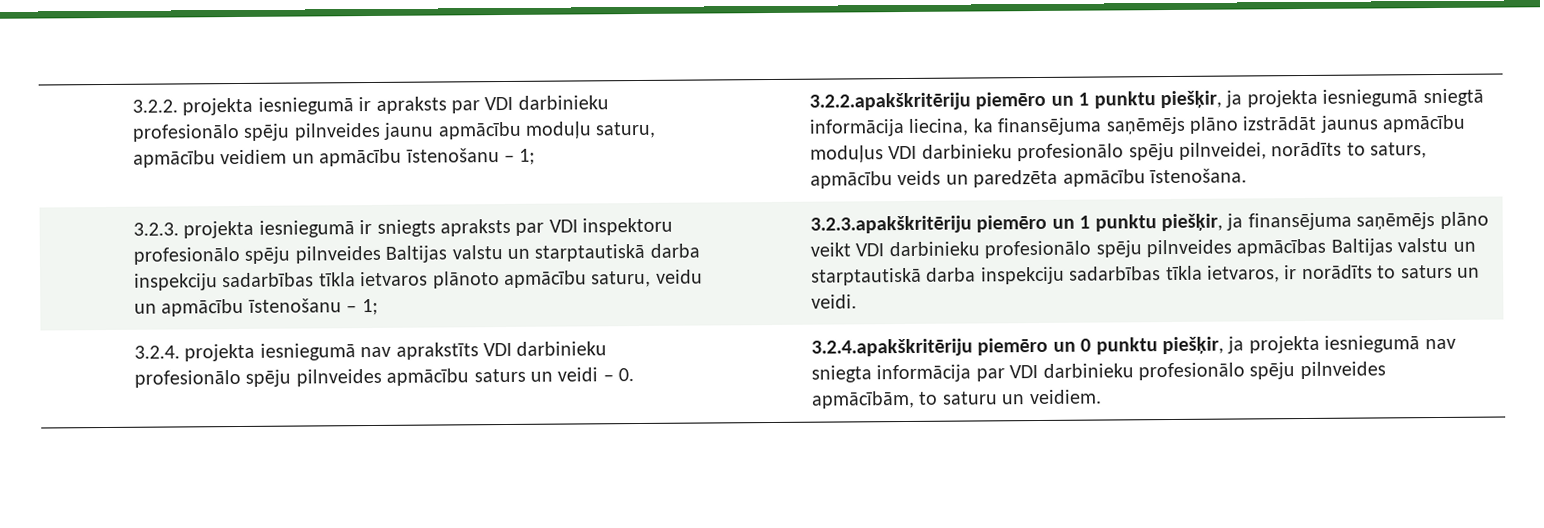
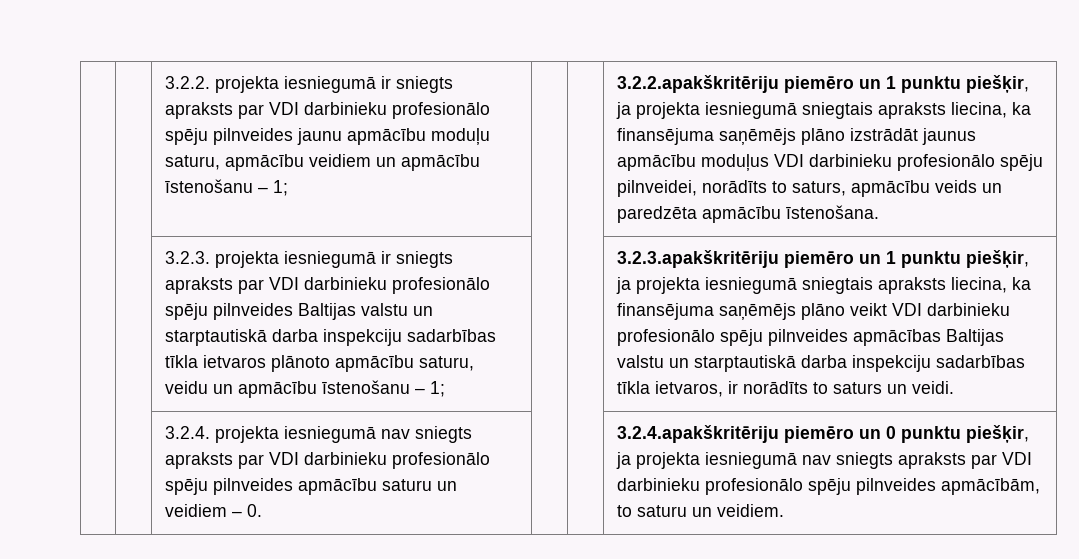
- 3.2.2. projekta iesniegumā ir apraksts par VDI darbinieku profesionālo spēju pilnveides jaunu apmācību moduļu saturu, apmācību veidiem un apmācību īstenošanu – 1;
+ 3.2.2. projekta iesniegumā ir sniegts apraksts par VDI darbinieku profesionālo spēju pilnveides jaunu apmācību moduļu saturu, apmācību veidiem un apmācību īstenošanu – 1;
- 3.2.2.apakškritēriju piemēro un 1 punktu piešķir, ja projekta iesniegumā sniegtā informācija liecina, ka finansējuma saņēmējs plāno izstrādāt jaunus apmācību moduļus VDI darbinieku profesionālo spēju pilnveidei, norādīts to saturs, apmācību veids un paredzēta apmācību īstenošana.
+ 3.2.2.apakškritēriju piemēro un 1 punktu piešķir, ja projekta iesniegumā sniegtais apraksts liecina, ka finansējuma saņēmējs plāno izstrādāt jaunus apmācību moduļus VDI darbinieku profesionālo spēju pilnveidei, norādīts to saturs, apmācību veids un paredzēta apmācību īstenošana.
- 3.2.3. projekta iesniegumā ir sniegts apraksts par VDI inspektoru profesionālo spēju pilnveides Baltijas valstu un starptautiskā darba inspekciju sadarbības tīkla ietvaros plānoto apmācību saturu, veidu un apmācību īstenošanu – 1;
+ 3.2.3. projekta iesniegumā ir sniegts apraksts par VDI darbinieku profesionālo spēju pilnveides Baltijas valstu un starptautiskā darba inspekciju sadarbības tīkla ietvaros plānoto apmācību saturu, veidu un apmācību īstenošanu – 1;
- 3.2.3.apakškritēriju piemēro un 1 punktu piešķir, ja finansējuma saņēmējs plāno veikt VDI darbinieku profesionālo spēju pilnveides apmācības Baltijas valstu un starptautiskā darba inspekciju sadarbības tīkla ietvaros, ir norādīts to saturs un veidi.
+ 3.2.3.apakškritēriju piemēro un 1 punktu piešķir, ja projekta iesniegumā sniegtais apraksts liecina, ka finansējuma saņēmējs plāno veikt VDI darbinieku profesionālo spēju pilnveides apmācības Baltijas valstu un starptautiskā darba inspekciju sadarbības tīkla ietvaros, ir norādīts to saturs un veidi.
- 3.2.4. projekta iesniegumā nav aprakstīts VDI darbinieku profesionālo spēju pilnveides apmācību saturs un veidi – 0.
+ 3.2.4. projekta iesniegumā nav sniegts apraksts par VDI darbinieku profesionālo spēju pilnveides apmācību saturu un veidiem – 0.
- 3.2.4.apakškritēriju piemēro un 0 punktu piešķir, ja projekta iesniegumā nav sniegta informācija par VDI darbinieku profesionālo spēju pilnveides apmācībām, to saturu un veidiem.
+ 3.2.4.apakškritēriju piemēro un 0 punktu piešķir, ja projekta iesniegumā nav sniegts apraksts par VDI darbinieku profesionālo spēju pilnveides apmācībām, to saturu un veidiem.

